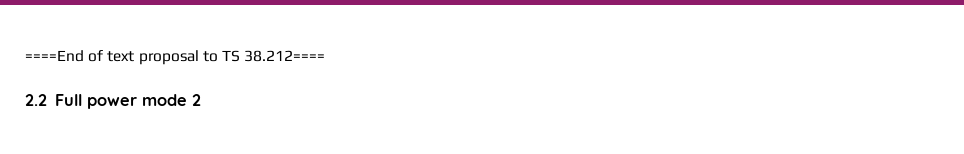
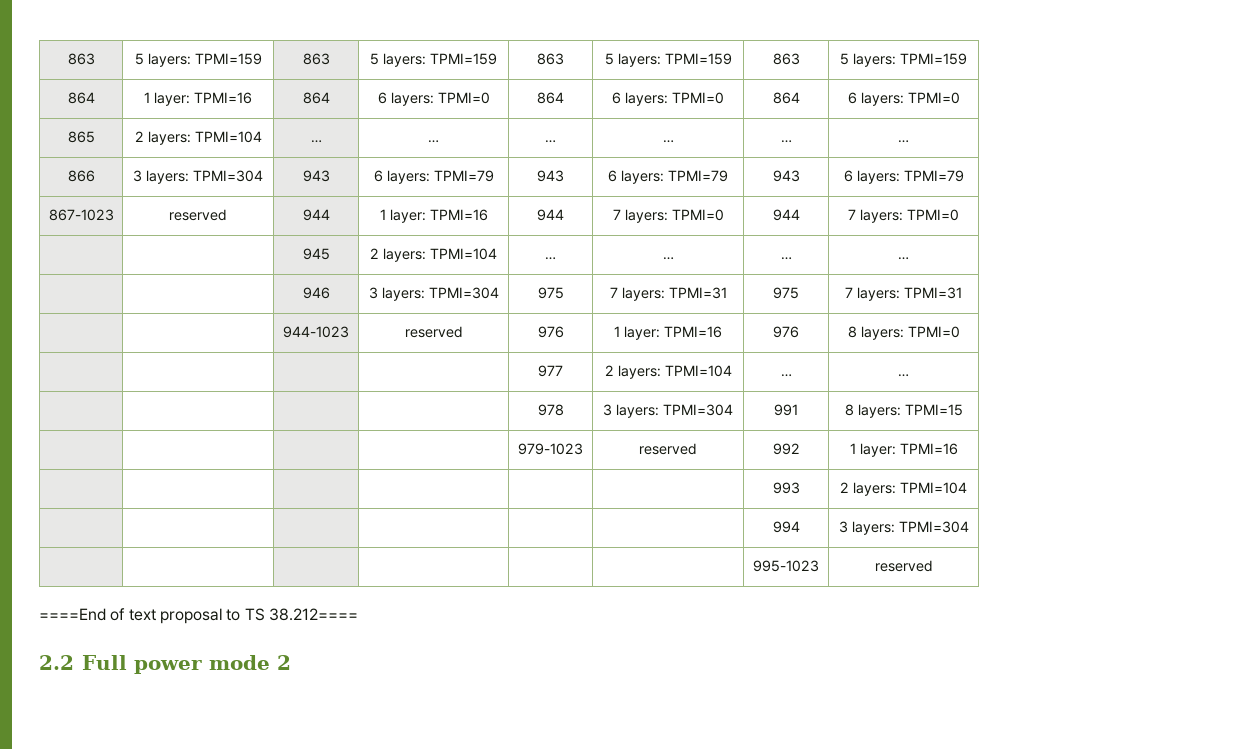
+ 863 | 5 layers: TPMI=159 | 863 | 5 layers: TPMI=159 | 863 | 5 layers: TPMI=159 | 863 | 5 layers: TPMI=159
+ 864 | 1 layer: TPMI=16 | 864 | 6 layers: TPMI=0 | 864 | 6 layers: TPMI=0 | 864 | 6 layers: TPMI=0
+ 865 | 2 layers: TPMI=104 | … | … | … | … | … | …
+ 866 | 3 layers: TPMI=304 | 943 | 6 layers: TPMI=79 | 943 | 6 layers: TPMI=79 | 943 | 6 layers: TPMI=79
+ 867-1023 | reserved | 944 | 1 layer: TPMI=16 | 944 | 7 layers: TPMI=0 | 944 | 7 layers: TPMI=0
+ | | 945 | 2 layers: TPMI=104 | … | … | … | …
+ | | 946 | 3 layers: TPMI=304 | 975 | 7 layers: TPMI=31 | 975 | 7 layers: TPMI=31
+ | | 944-1023 | reserved | 976 | 1 layer: TPMI=16 | 976 | 8 layers: TPMI=0
+ | | | | 977 | 2 layers: TPMI=104 | … | …
+ | | | | 978 | 3 layers: TPMI=304 | 991 | 8 layers: TPMI=15
+ | | | | 979-1023 | reserved | 992 | 1 layer: TPMI=16
+ | | | | | | 993 | 2 layers: TPMI=104
+ | | | | | | 994 | 3 layers: TPMI=304
+ | | | | | | 995-1023 | reserved

